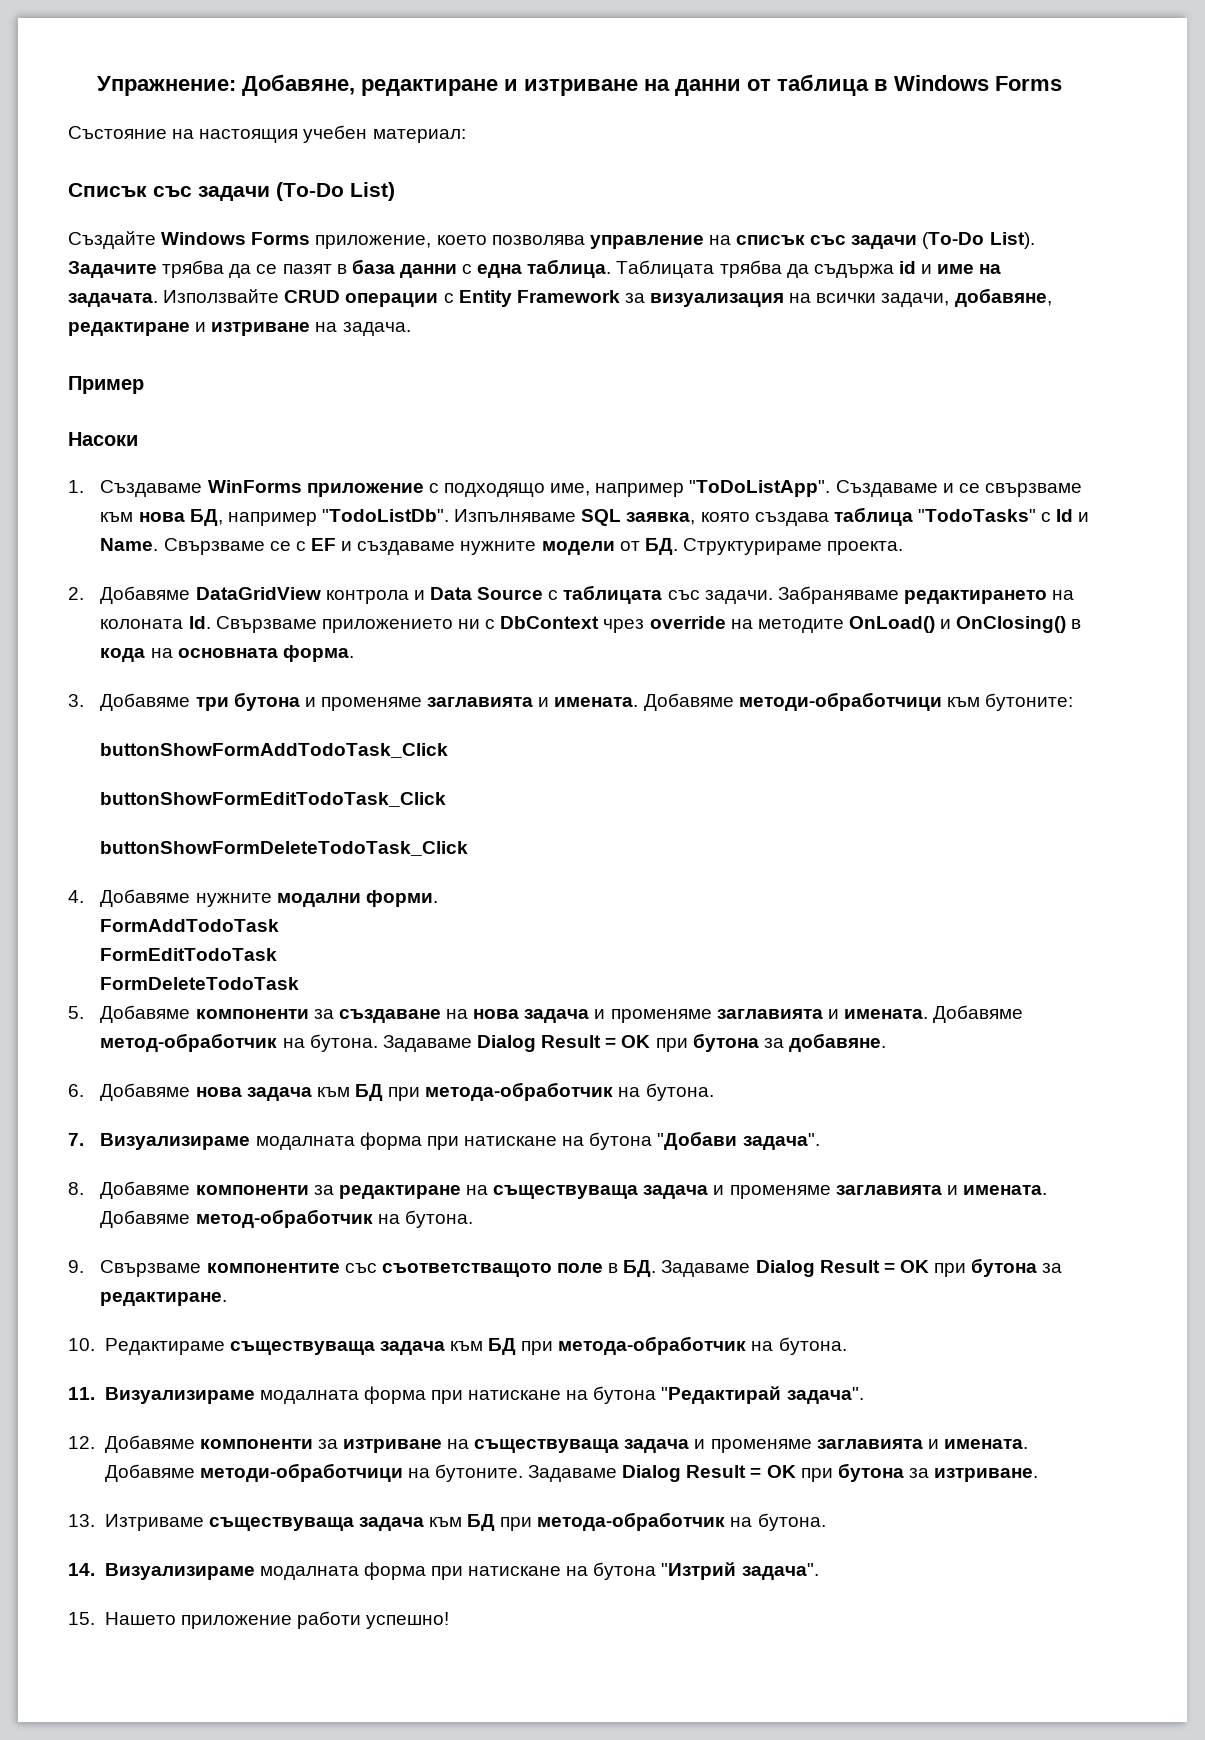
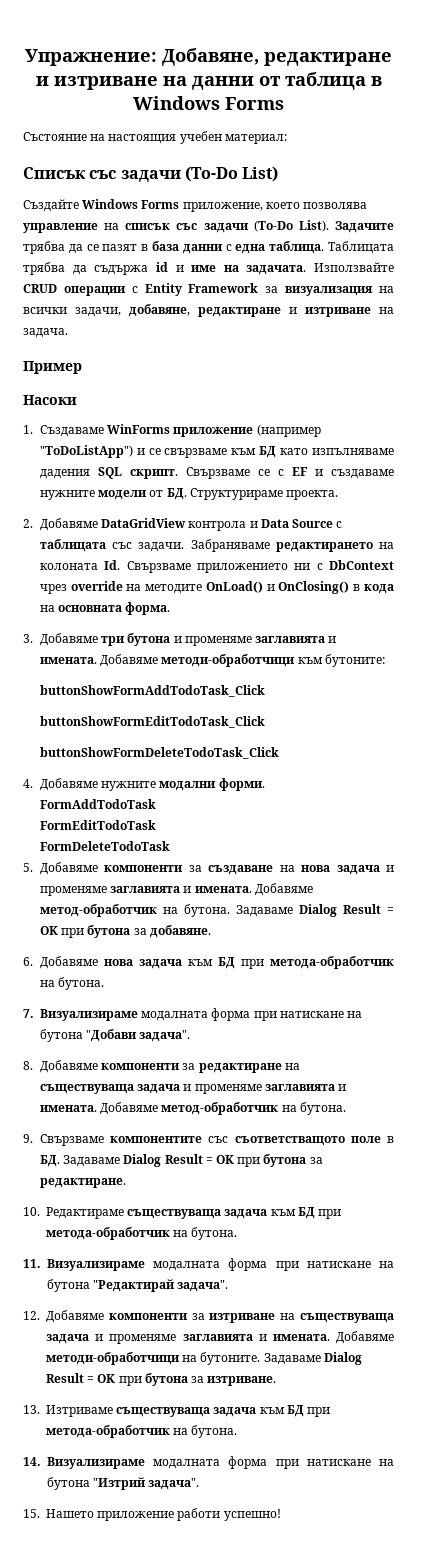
- 1. Създаваме WinForms приложение с подходящо име, например "ToDoListApp". Създаваме и се свързваме към нова БД, например "TodoListDb". Изпълняваме SQL заявка, която създава таблица "TodoTasks" с Id и Name.
+ 1. Създаваме WinForms приложение (например "ToDoListApp") и се свързваме към БД като изпълняваме дадения SQL скрипт.

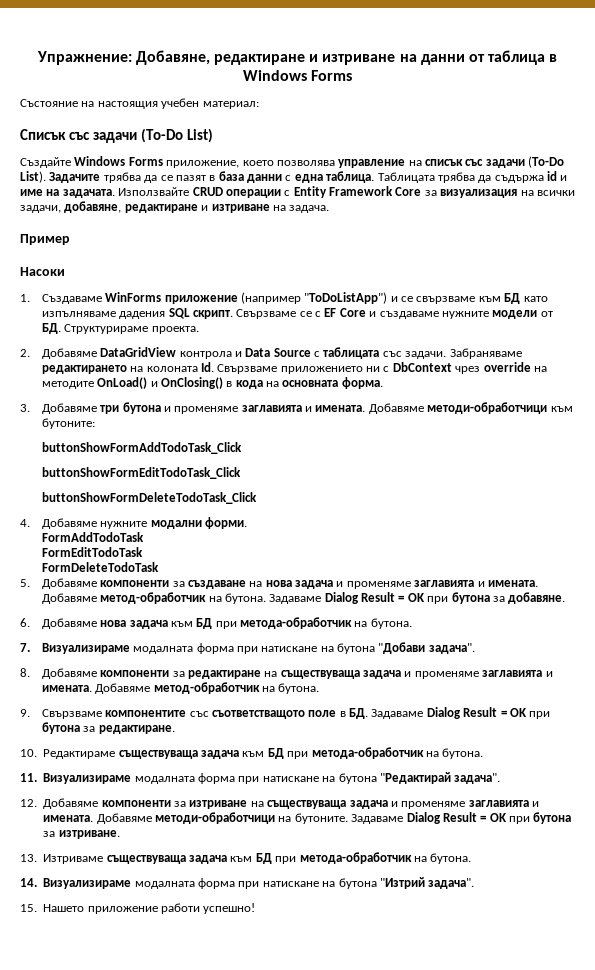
- Използвайте CRUD операции с Entity Framework за визуализация на всички задачи, добавяне, редактиране и изтриване на задача.
+ Използвайте CRUD операции с Entity Framework Core за визуализация на всички задачи, добавяне, редактиране и изтриване на задача.
- Свързваме се с EF и създаваме нужните модели от БД. Структурираме проекта.
+ Свързваме се с EF Core и създаваме нужните модели от БД. Структурираме проекта.

